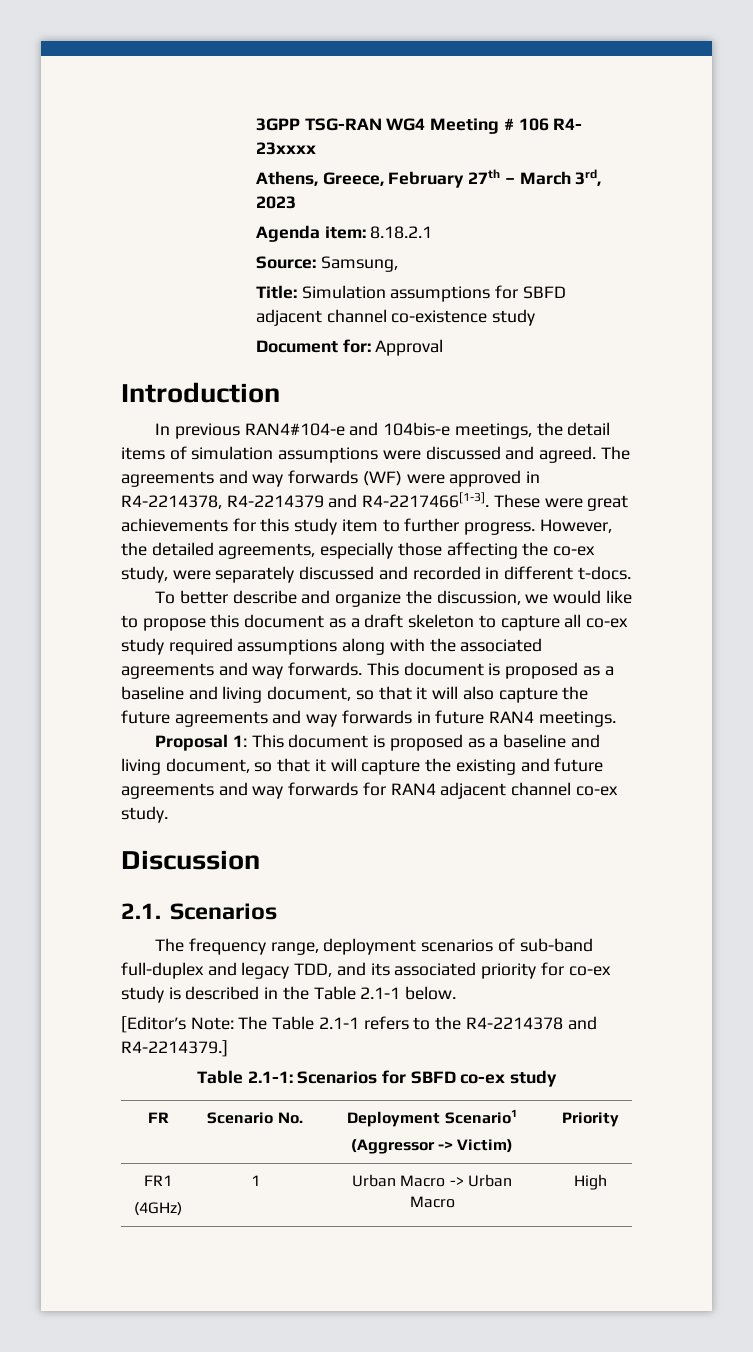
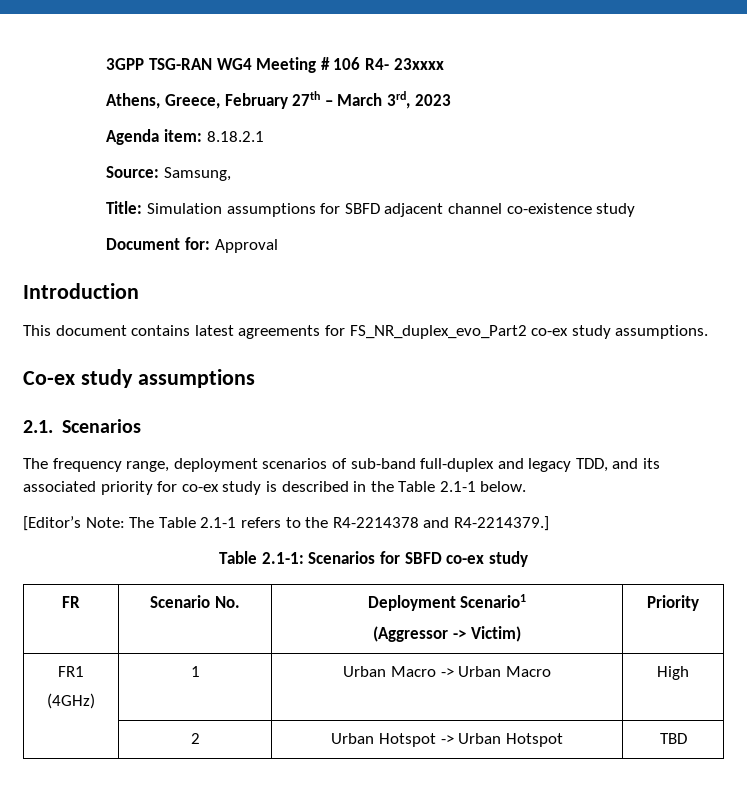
- In previous RAN4#104-e and 104bis-e meetings, the detail items of simulation assumptions were discussed and agreed. The agreements and way forwards (WF) were approved in R4-2214378, R4-2214379 and R4-2217466[1-3]. These were great achievements for this study item to further progress. However, the detailed agreements, especially those affecting the co-ex study, were separately discussed and recorded in different t-docs.
- To better describe and organize the discussion, we would like to propose this document as a draft skeleton to capture all co-ex study required assumptions along with the associated agreements and way forwards. This document is proposed as a baseline and living document, so that it will also capture the future agreements and way forwards in future RAN4 meetings.
- Proposal 1: This document is proposed as a baseline and living document, so that it will capture the existing and future agreements and way forwards for RAN4 adjacent channel co-ex study.
- Discussion
+ This document contains latest agreements for FS_NR_duplex_evo_Part2 co-ex study assumptions.
+ Co-ex study assumptions
+ | 2 | Urban Hotspot -> Urban Hotspot | TBD

